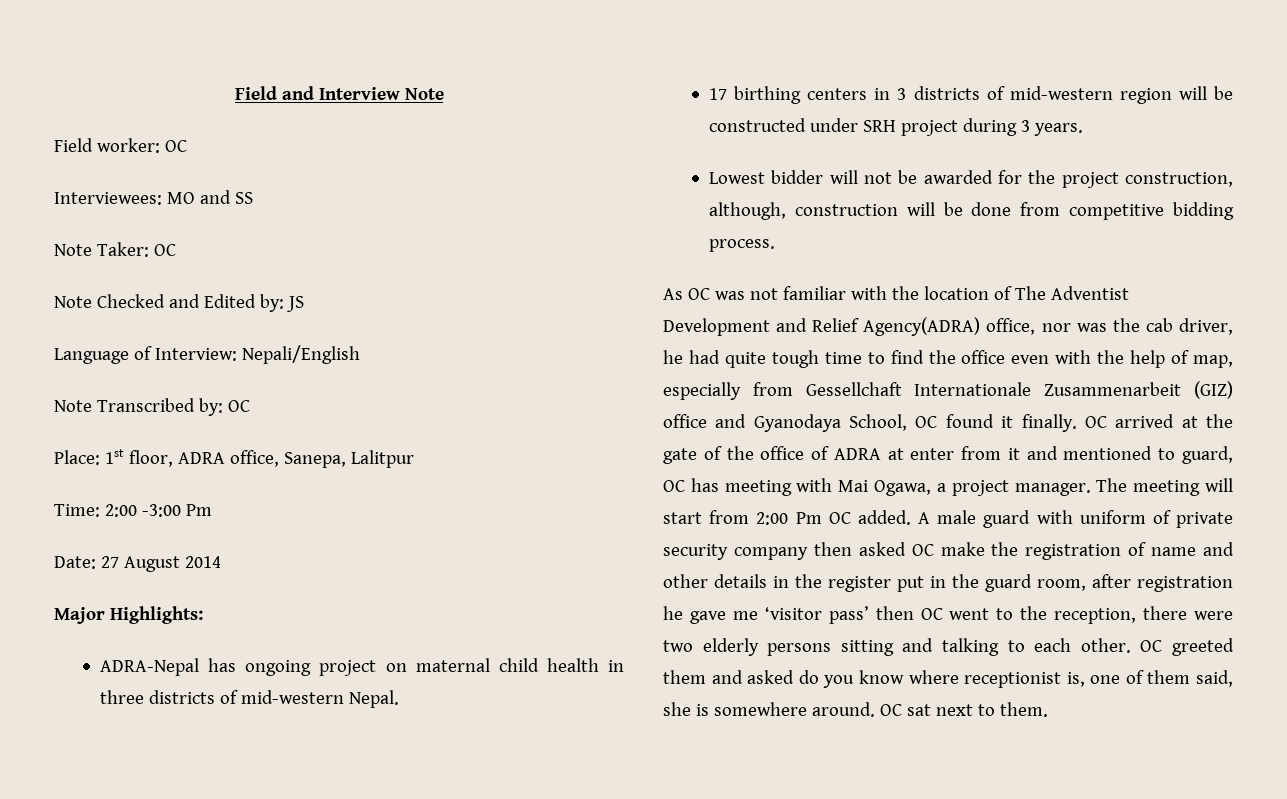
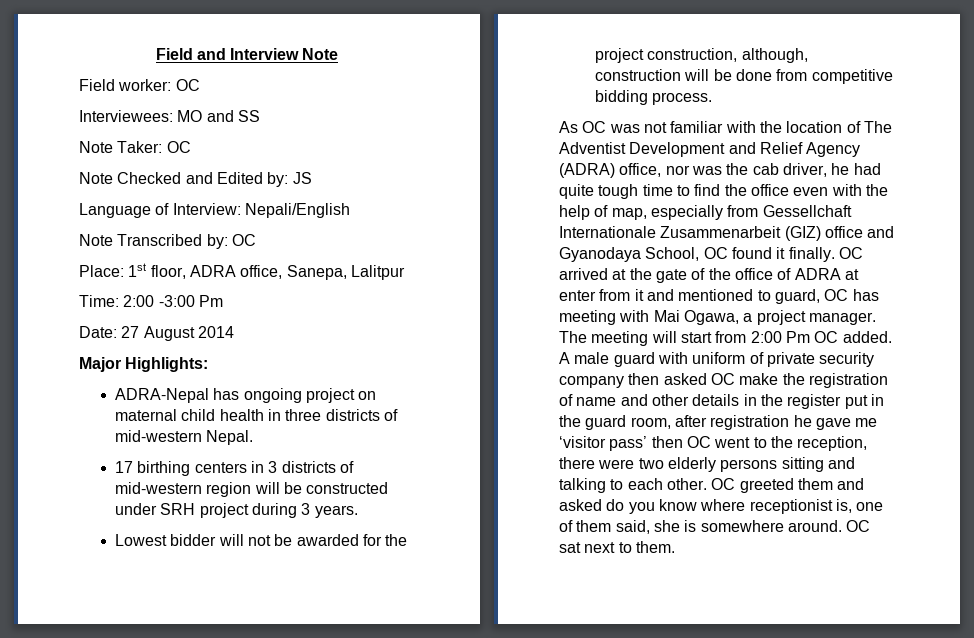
- As OC was not familiar with the location of The Adventist Development and Relief Agency(ADRA) office, nor was the cab driver, he had quite tough time to find the office even with the help of map, especially from Gessellchaft Internationale Zusammenarbeit (GIZ) office and Gyanodaya School, OC found it finally.
+ As OC was not familiar with the location of The Adventist Development and Relief Agency (ADRA) office, nor was the cab driver, he had quite tough time to find the office even with the help of map, especially from Gessellchaft Internationale Zusammenarbeit (GIZ) office and Gyanodaya School, OC found it finally.

